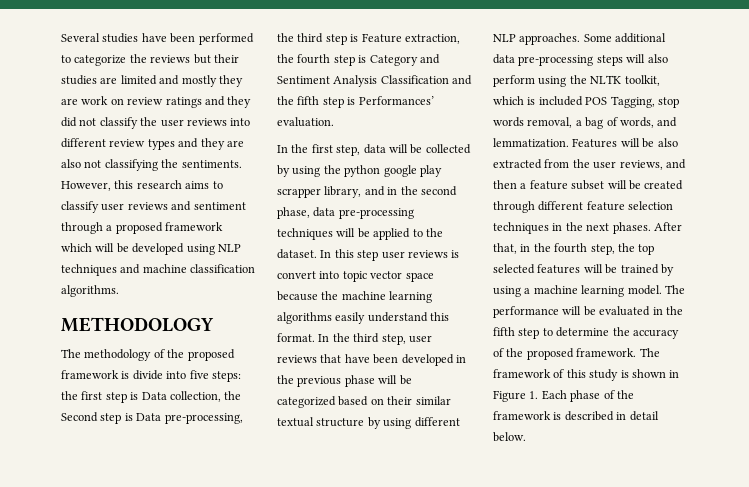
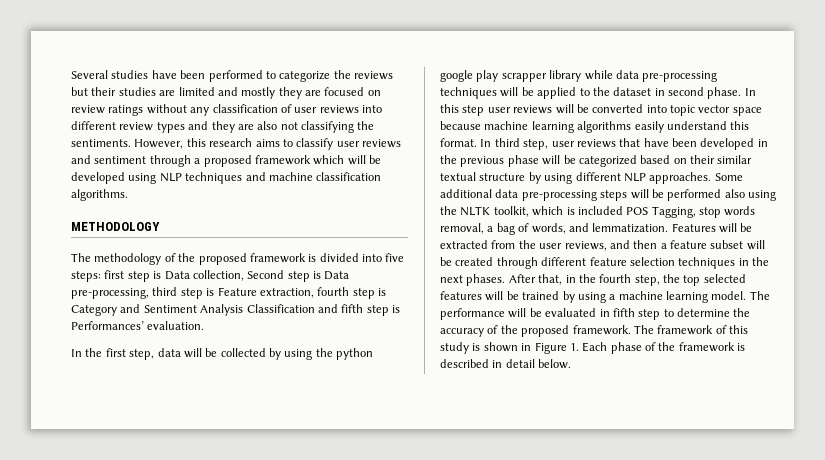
- Several studies have been performed to categorize the reviews but their studies are limited and mostly they are work on review ratings and they did not classify the user reviews into different review types and they are also not classifying the sentiments.
+ Several studies have been performed to categorize the reviews but their studies are limited and mostly they are focused on review ratings without any classification of user reviews into different review types and they are also not classifying the sentiments.
- The methodology of the proposed framework is divide into five steps: the first step is Data collection, the Second step is Data pre-processing, the third step is Feature extraction, the fourth step is Category and Sentiment Analysis Classification and the fifth step is Performances’ evaluation.
+ The methodology of the proposed framework is divided into five steps: first step is Data collection, Second step is Data pre-processing, third step is Feature extraction, fourth step is Category and Sentiment Analysis Classification and fifth step is Performances’ evaluation.
- In the first step, data will be collected by using the python google play scrapper library, and in the second phase, data pre-processing techniques will be applied to the dataset.
+ In the first step, data will be collected by using the python google play scrapper library while data pre-processing techniques will be applied to the dataset in second phase.
- In this step user reviews is convert into topic vector space because the machine learning algorithms easily understand this format.
+ In this step user reviews will be converted into topic vector space because machine learning algorithms easily understand this format.
- In the third step, user reviews that have been developed in the previous phase will be categorized based on their similar textual structure by using different NLP approaches.
+ In third step, user reviews that have been developed in the previous phase will be categorized based on their similar textual structure by using different NLP approaches.
- Some additional data pre-processing steps will also perform using the NLTK toolkit, which is included POS Tagging, stop words removal, a bag of words, and lemmatization.
+ Some additional data pre-processing steps will be performed also using the NLTK toolkit, which is included POS Tagging, stop words removal, a bag of words, and lemmatization.
- Features will be also extracted from the user reviews, and then a feature subset will be created through different feature selection techniques in the next phases.
+ Features will be extracted from the user reviews, and then a feature subset will be created through different feature selection techniques in the next phases.
- The performance will be evaluated in the fifth step to determine the accuracy of the proposed framework.
+ The performance will be evaluated in fifth step to determine the accuracy of the proposed framework.

